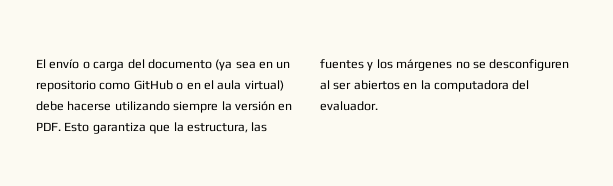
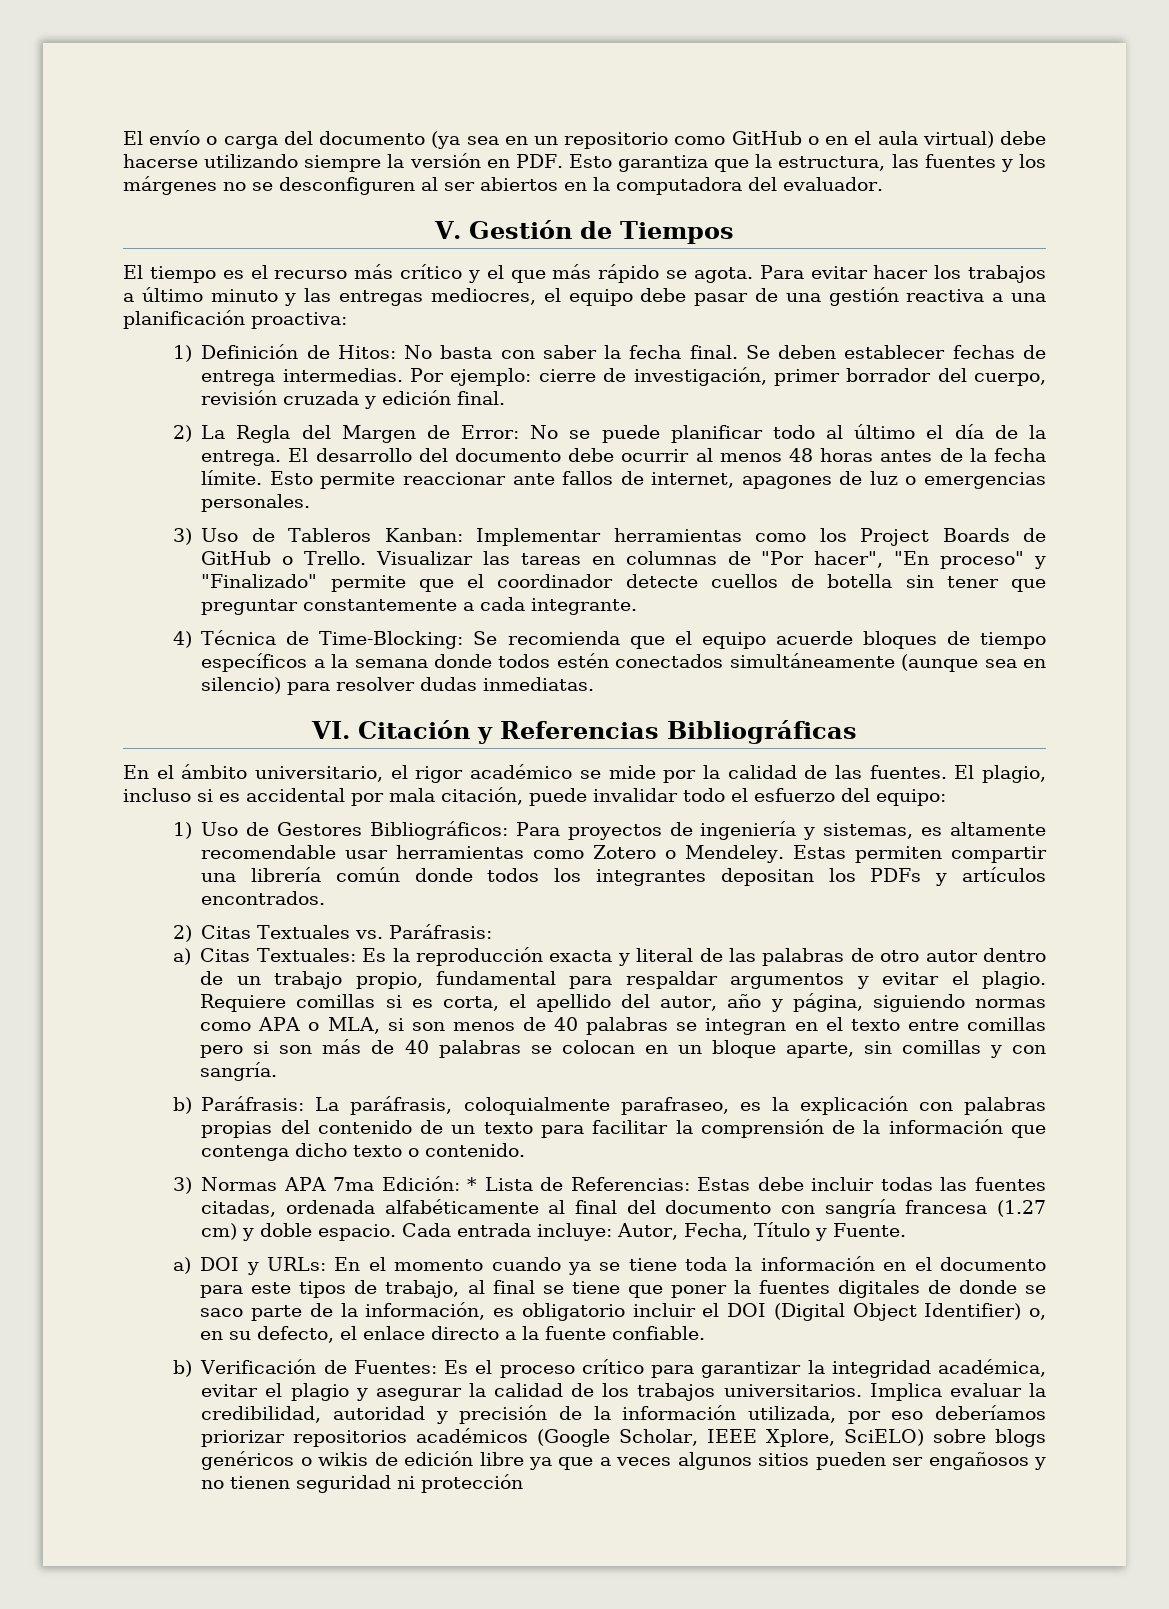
+ V. Gestión de Tiempos
+ El tiempo es el recurso más crítico y el que más rápido se agota. Para evitar hacer los trabajos a último minuto y las entregas mediocres, el equipo debe pasar de una gestión reactiva a una planificación proactiva:
+ 1) Definición de Hitos: No basta con saber la fecha final. Se deben establecer fechas de entrega intermedias. Por ejemplo: cierre de investigación, primer borrador del cuerpo, revisión cruzada y edición final.
+ 2) La Regla del Margen de Error: No se puede planificar todo al último el día de la entrega. El desarrollo del documento debe ocurrir al menos 48 horas antes de la fecha límite. Esto permite reaccionar ante fallos de internet, apagones de luz o emergencias personales.
+ 3) Uso de Tableros Kanban: Implementar herramientas como los Project Boards de GitHub o Trello. Visualizar las tareas en columnas de "Por hacer", "En proceso" y "Finalizado" permite que el coordinador detecte cuellos de botella sin tener que preguntar constantemente a cada integrante.
+ 4) Técnica de Time-Blocking: Se recomienda que el equipo acuerde bloques de tiempo específicos a la semana donde todos estén conectados simultáneamente (aunque sea en silencio) para resolver dudas inmediatas.
+ VI. Citación y Referencias Bibliográficas
+ En el ámbito universitario, el rigor académico se mide por la calidad de las fuentes. El plagio, incluso si es accidental por mala citación, puede invalidar todo el esfuerzo del equipo:
+ 1) Uso de Gestores Bibliográficos: Para proyectos de ingeniería y sistemas, es altamente recomendable usar herramientas como Zotero o Mendeley. Estas permiten compartir una librería común donde todos los integrantes depositan los PDFs y artículos encontrados.
+ 2) Citas Textuales vs. Paráfrasis:
+ a) Citas Textuales: Es la reproducción exacta y literal de las palabras de otro autor dentro de un trabajo propio, fundamental para respaldar argumentos y evitar el plagio. Requiere comillas si es corta, el apellido del autor, año y página, siguiendo normas como APA o MLA, si son menos de 40 palabras se integran en el texto entre comillas pero si son más de 40 palabras se colocan en un bloque aparte, sin comillas y con sangría.
+ b) Paráfrasis: La paráfrasis, coloquialmente parafraseo, es la explicación con palabras propias del contenido de un texto para facilitar la comprensión de la información que contenga dicho texto o contenido.
+ 3) Normas APA 7ma Edición: * Lista de Referencias: Estas debe incluir todas las fuentes citadas, ordenada alfabéticamente al final del documento con sangría francesa (1.27 cm) y doble espacio. Cada entrada incluye: Autor, Fecha, Título y Fuente.
+ a) DOI y URLs: En el momento cuando ya se tiene toda la información en el documento para este tipos de trabajo, al final se tiene que poner la fuentes digitales de donde se saco parte de la información, es obligatorio incluir el DOI (Digital Object Identifier) o, en su defecto, el enlace directo a la fuente confiable.
+ b) Verificación de Fuentes: Es el proceso crítico para garantizar la integridad académica, evitar el plagio y asegurar la calidad de los trabajos universitarios. Implica evaluar la credibilidad, autoridad y precisión de la información utilizada, por eso deberíamos priorizar repositorios académicos (Google Scholar, IEEE Xplore, SciELO) sobre blogs genéricos o wikis de edición libre ya que a veces algunos sitios pueden ser engañosos y no tienen seguridad ni protección

